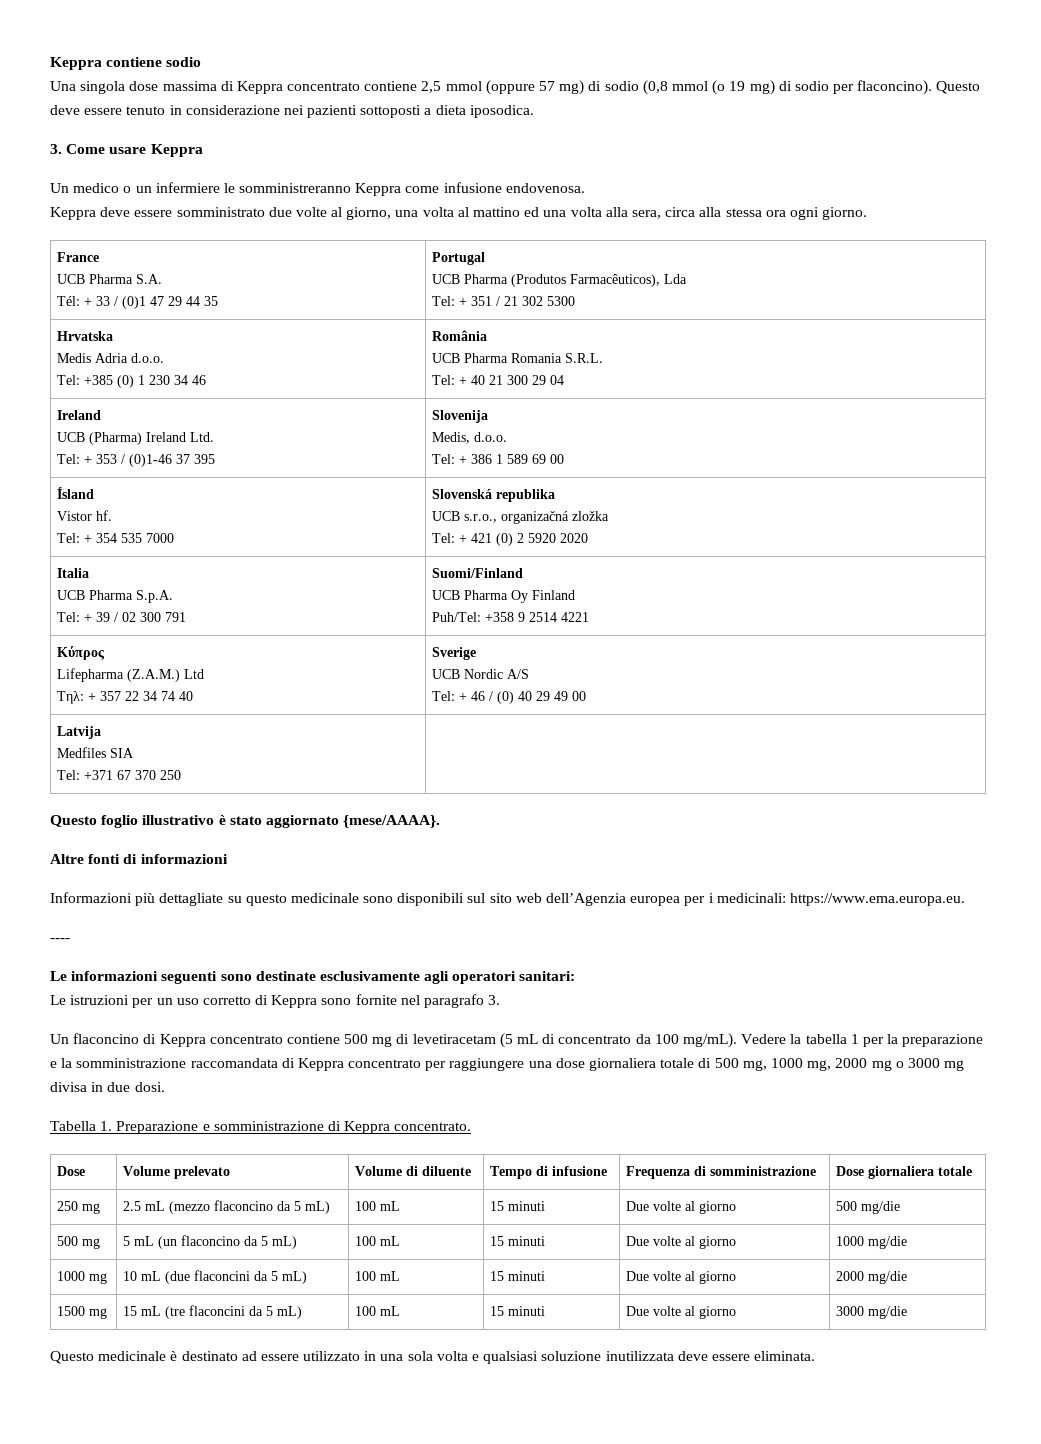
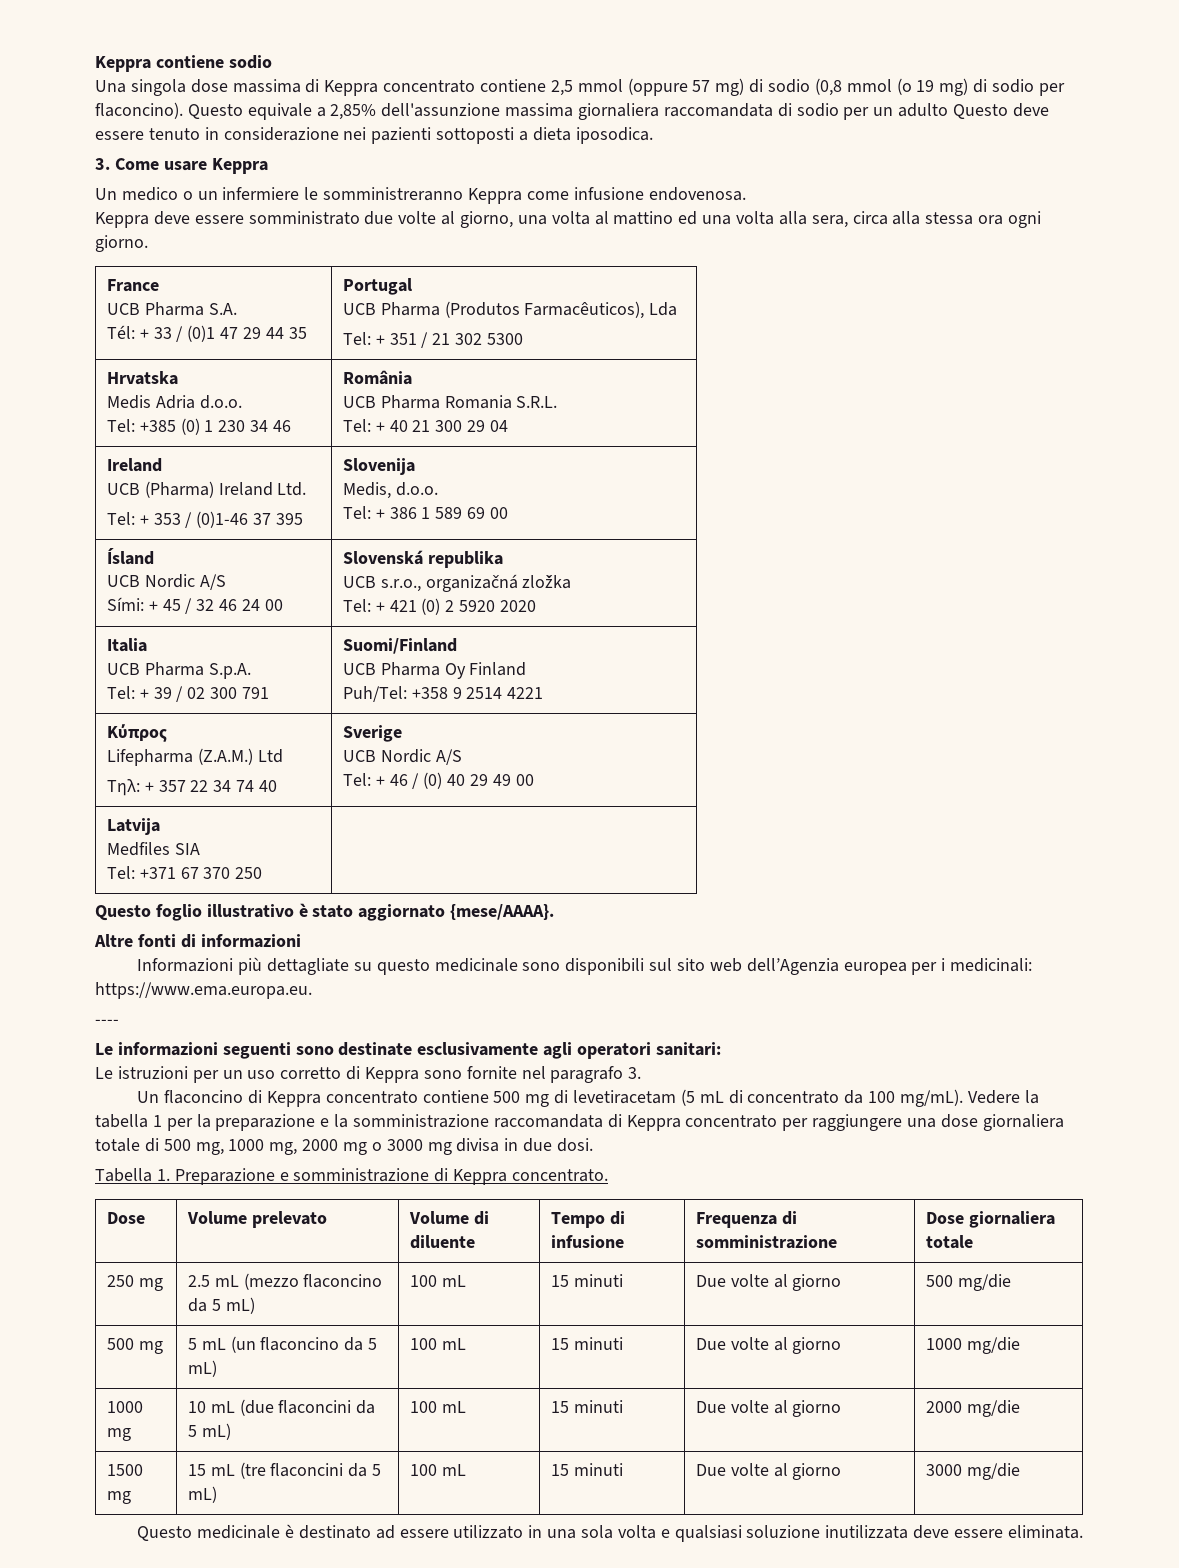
- Questo deve essere tenuto in considerazione nei pazienti sottoposti a dieta iposodica.
+ Questo equivale a 2,85% dell'assunzione massima giornaliera raccomandata di sodio per un adulto Questo deve essere tenuto in considerazione nei pazienti sottoposti a dieta iposodica.
  Ísland
- Vistor hf.
- Tel: + 354 535 7000 | Slovenská republika
+ UCB Nordic A/S
+ Sími: + 45 / 32 46 24 00 | Slovenská republika

